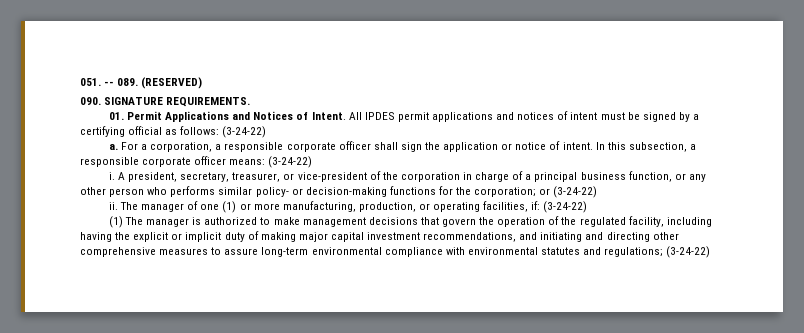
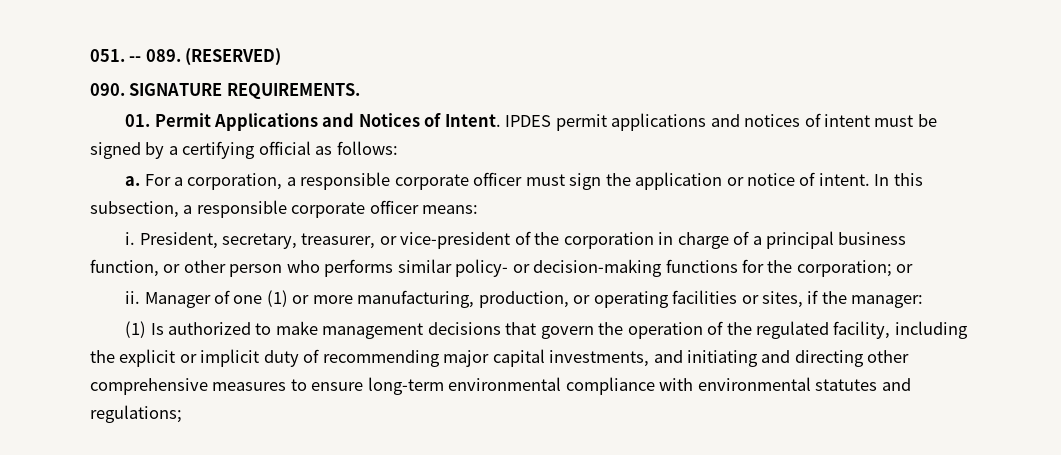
- All IPDES permit applications and notices of intent must be signed by a certifying official as follows: (3-24-22)
+ IPDES permit applications and notices of intent must be signed by a certifying official as follows:
- For a corporation, a responsible corporate officer shall sign the application or notice of intent.
+ For a corporation, a responsible corporate officer must sign the application or notice of intent.
- In this subsection, a responsible corporate officer means: (3-24-22)
+ In this subsection, a responsible corporate officer means:
- A president, secretary, treasurer, or vice-president of the corporation in charge of a principal business function, or any other person who performs similar policy- or decision-making functions for the corporation; or (3-24-22)
+ President, secretary, treasurer, or vice-president of the corporation in charge of a principal business function, or other person who performs similar policy- or decision-making functions for the corporation; or
- The manager of one (1) or more manufacturing, production, or operating facilities, if: (3-24-22)
- (1) The manager is authorized to make management decisions that govern the operation of the regulated facility, including having the explicit or implicit duty of making major capital investment recommendations, and initiating and directing other comprehensive measures to assure long-term environmental compliance with environmental statutes and regulations; (3-24-22)
+ Manager of one (1) or more manufacturing, production, or operating facilities or sites, if the manager:
+ (1) Is authorized to make management decisions that govern the operation of the regulated facility, including the explicit or implicit duty of recommending major capital investments, and initiating and directing other comprehensive measures to ensure long-term environmental compliance with environmental statutes and regulations;

